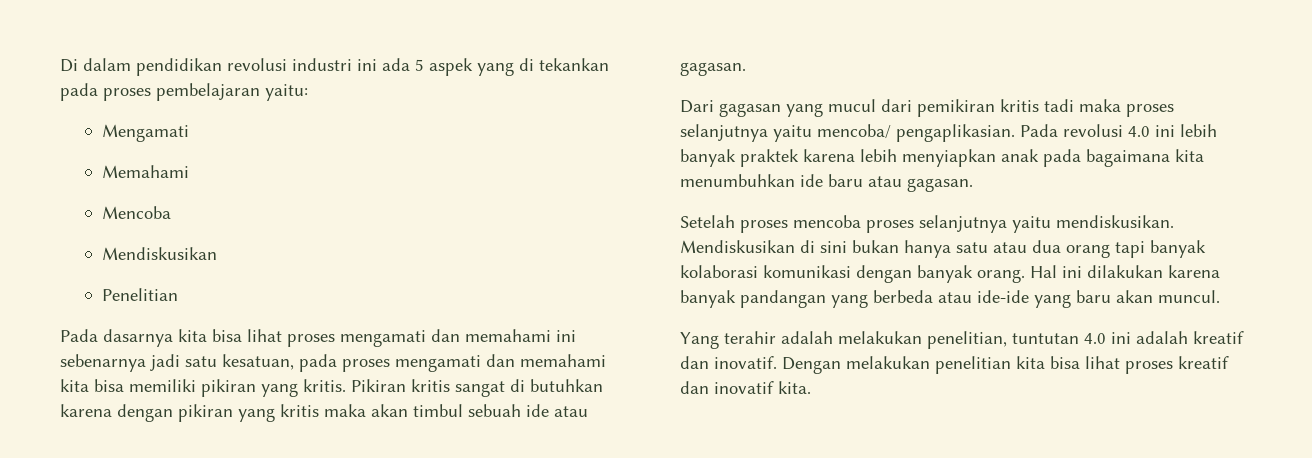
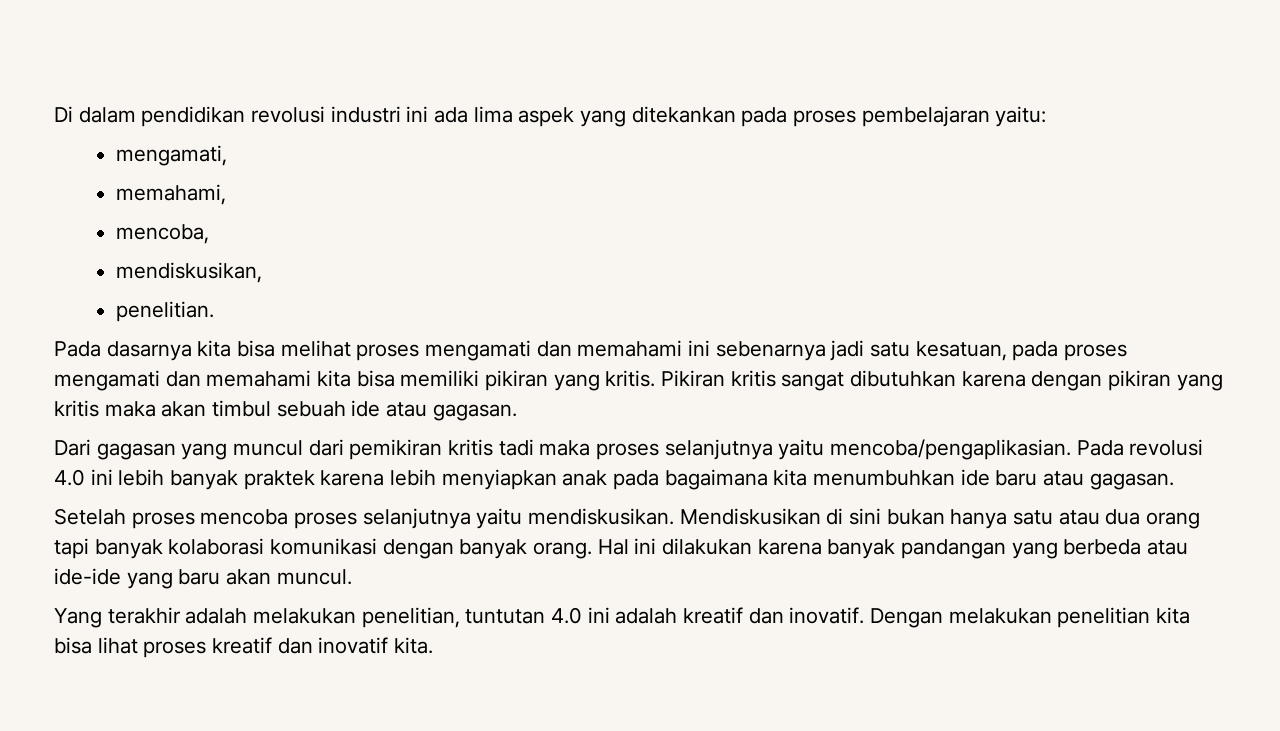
- Di dalam pendidikan revolusi industri ini ada 5 aspek yang di tekankan pada proses pembelajaran yaitu:
+ Di dalam pendidikan revolusi industri ini ada lima aspek yang ditekankan pada proses pembelajaran yaitu:
- Mengamati
- Memahami
- Mencoba
- Mendiskusikan
- Penelitian
+ mengamati,
+ memahami,
+ mencoba,
+ mendiskusikan,
+ penelitian.
- Pada dasarnya kita bisa lihat proses mengamati dan memahami ini sebenarnya jadi satu kesatuan, pada proses mengamati dan memahami kita bisa memiliki pikiran yang kritis.
+ Pada dasarnya kita bisa melihat proses mengamati dan memahami ini sebenarnya jadi satu kesatuan, pada proses mengamati dan memahami kita bisa memiliki pikiran yang kritis.
- Pikiran kritis sangat di butuhkan karena dengan pikiran yang kritis maka akan timbul sebuah ide atau gagasan.
+ Pikiran kritis sangat dibutuhkan karena dengan pikiran yang kritis maka akan timbul sebuah ide atau gagasan.
- Dari gagasan yang mucul dari pemikiran kritis tadi maka proses selanjutnya yaitu mencoba/ pengaplikasian.
+ Dari gagasan yang muncul dari pemikiran kritis tadi maka proses selanjutnya yaitu mencoba/pengaplikasian.
- Yang terahir adalah melakukan penelitian, tuntutan 4.0 ini adalah kreatif dan inovatif.
+ Yang terakhir adalah melakukan penelitian, tuntutan 4.0 ini adalah kreatif dan inovatif.

